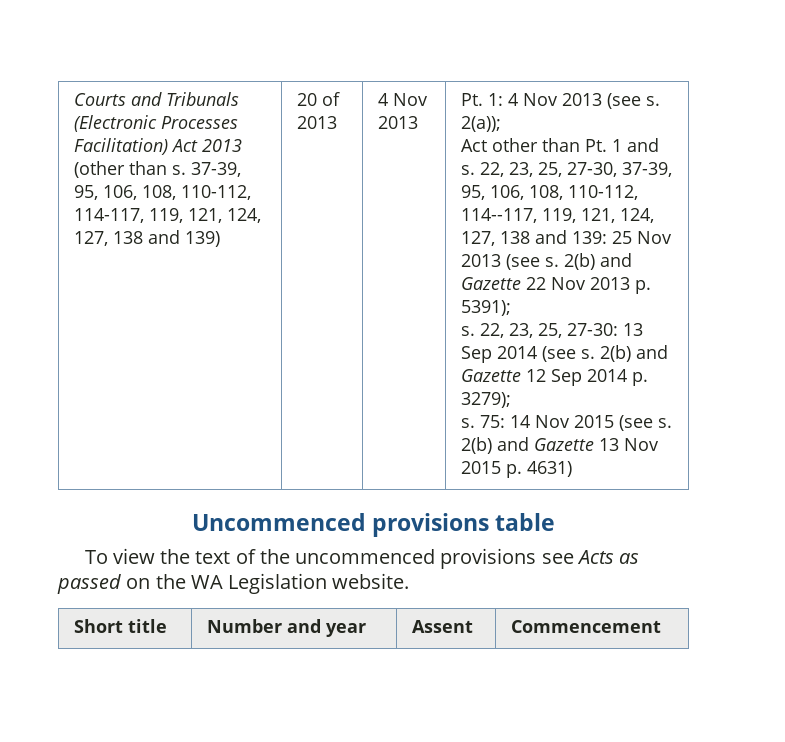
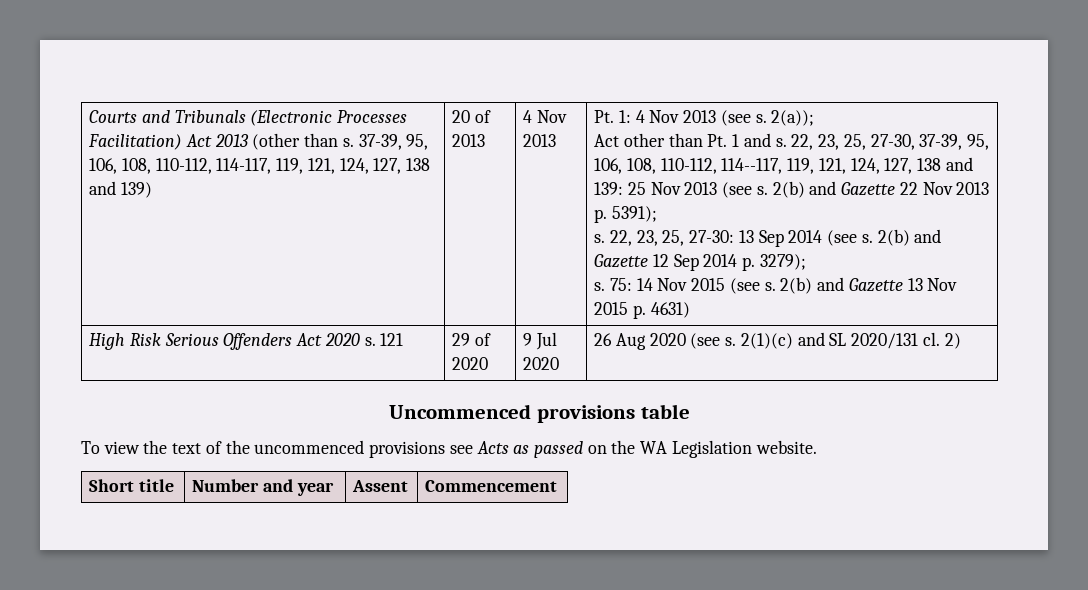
+ High Risk Serious Offenders Act 2020 s. 121 | 29 of 2020 | 9 Jul 2020 | 26 Aug 2020 (see s. 2(1)(c) and SL 2020/131 cl. 2)

